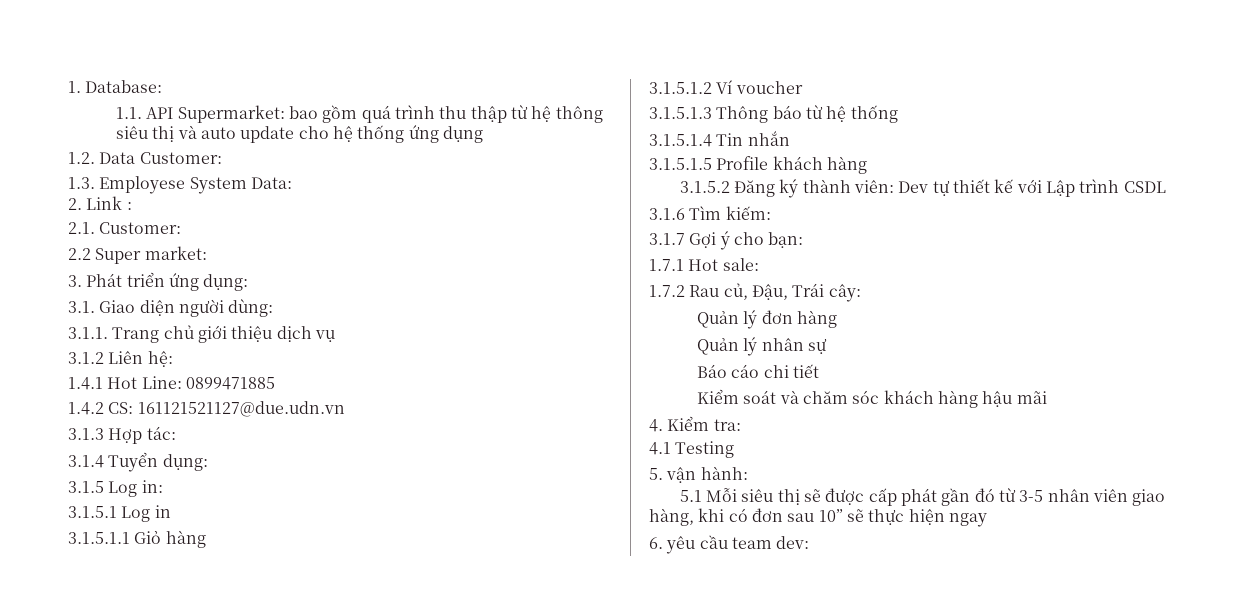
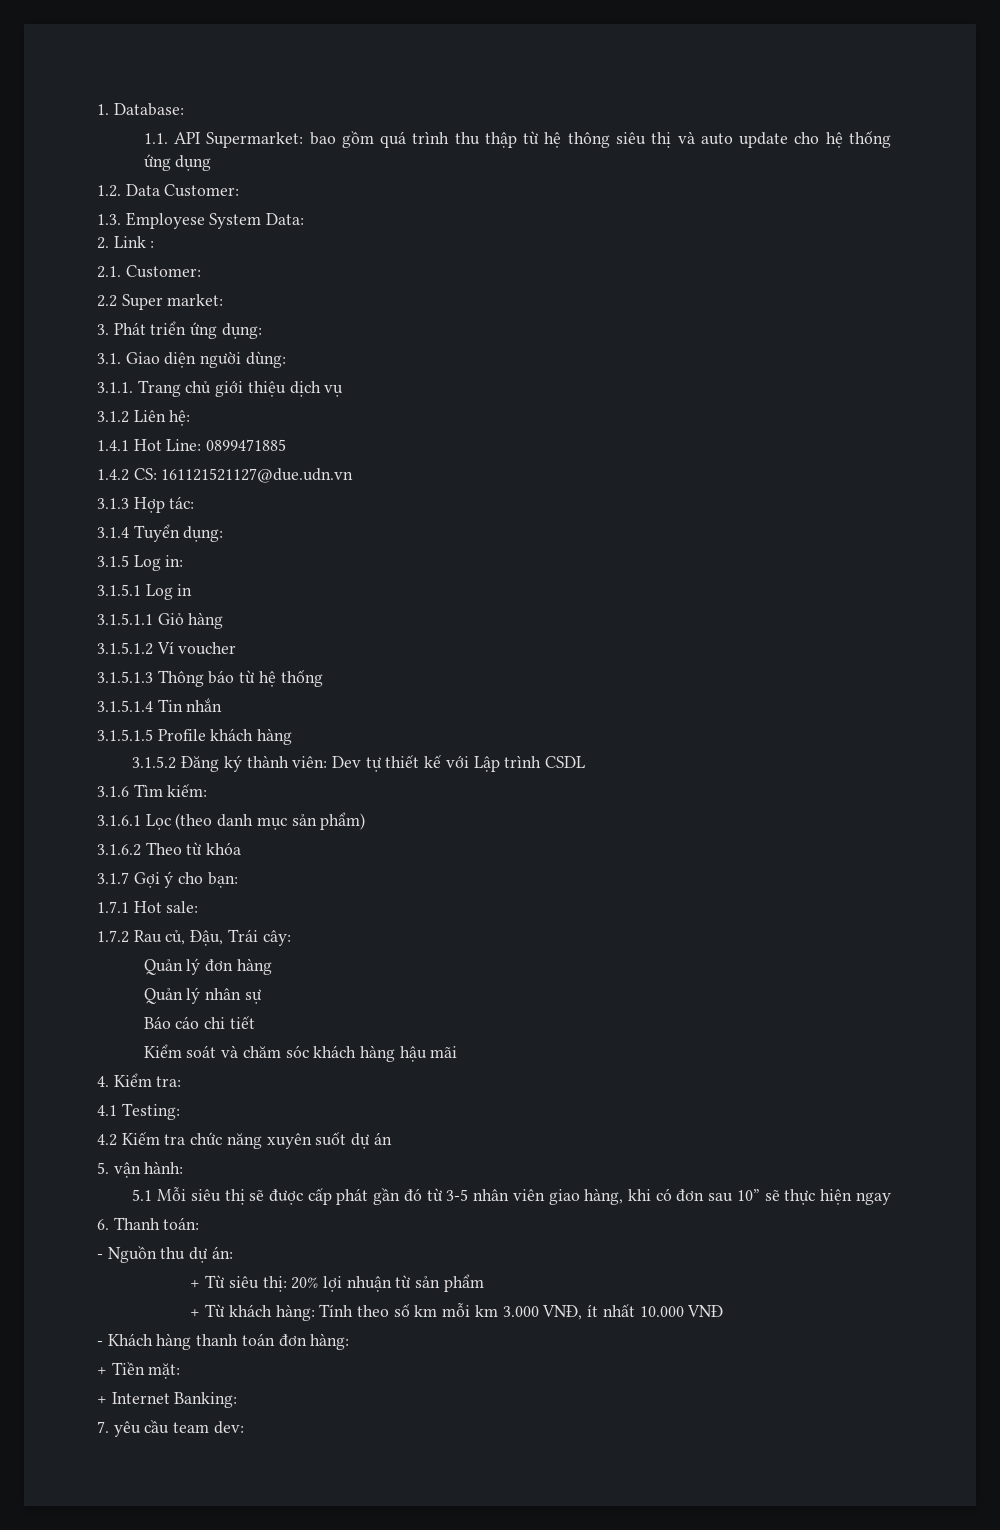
+ 3.1.6.1 Lọc (theo danh mục sản phẩm)
+ 3.1.6.2 Theo từ khóa
- 4.1 Testing
+ 4.1 Testing:
+ 4.2 Kiếm tra chức năng xuyên suốt dự án
- 6. yêu cầu team dev:
+ 6. Thanh toán:
+ - Nguồn thu dự án:
+ + Từ siêu thị: 20% lợi nhuận từ sản phẩm
+ + Từ khách hàng: Tính theo số km mỗi km 3.000 VNĐ, ít nhất 10.000 VNĐ
+ - Khách hàng thanh toán đơn hàng:
+ + Tiền mặt:
+ + Internet Banking:
+ 7. yêu cầu team dev:

